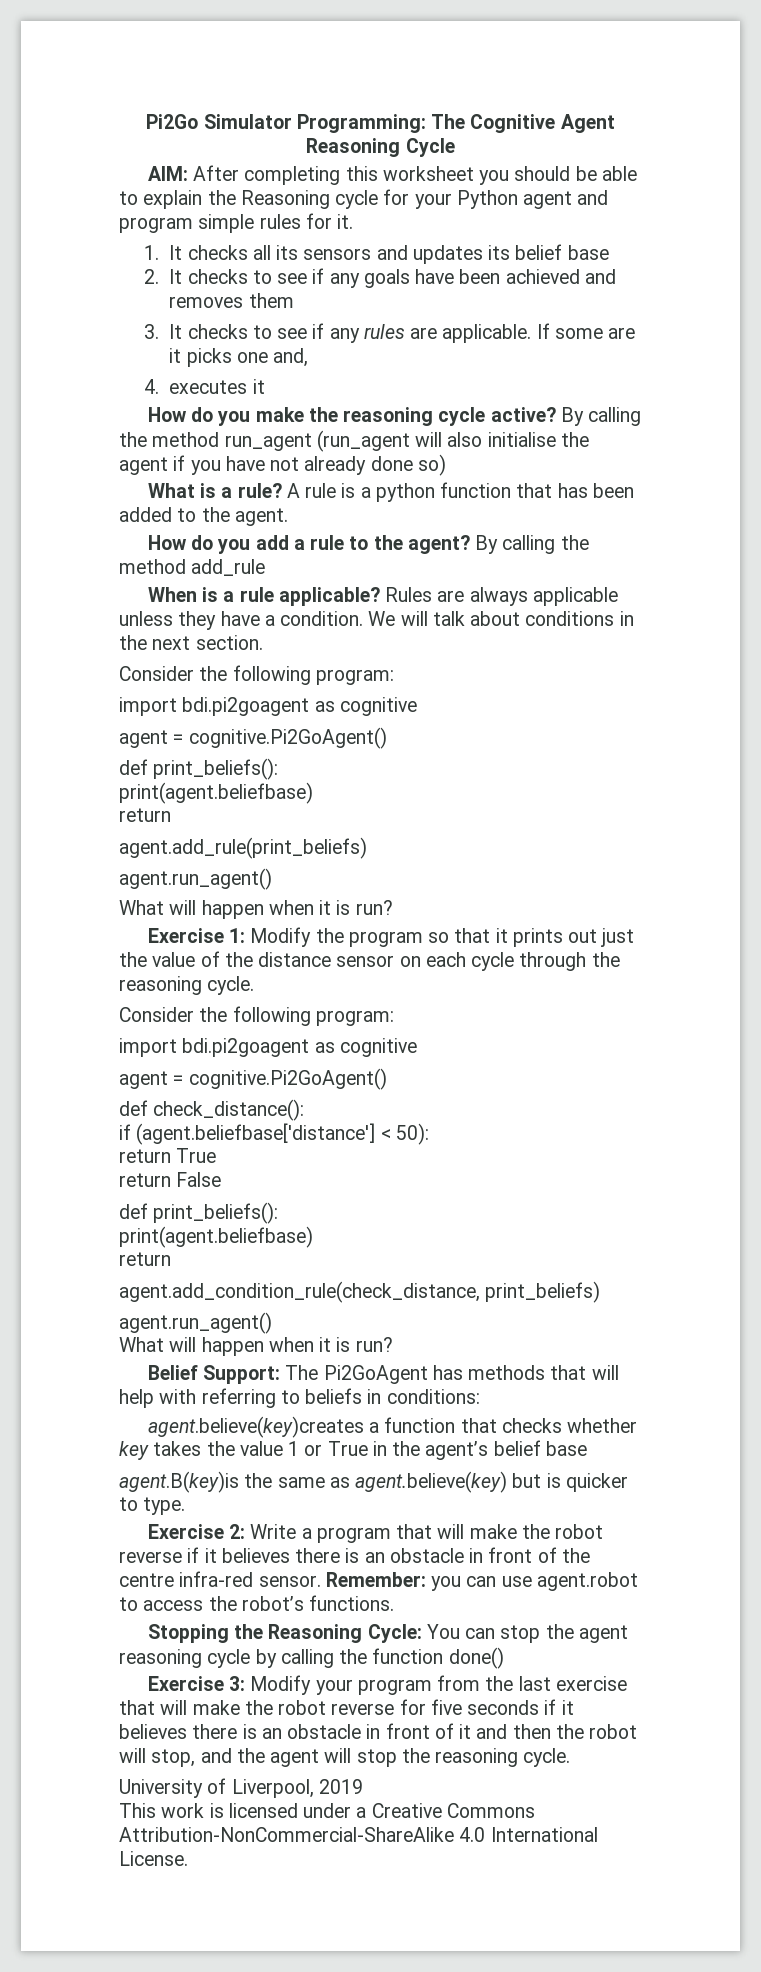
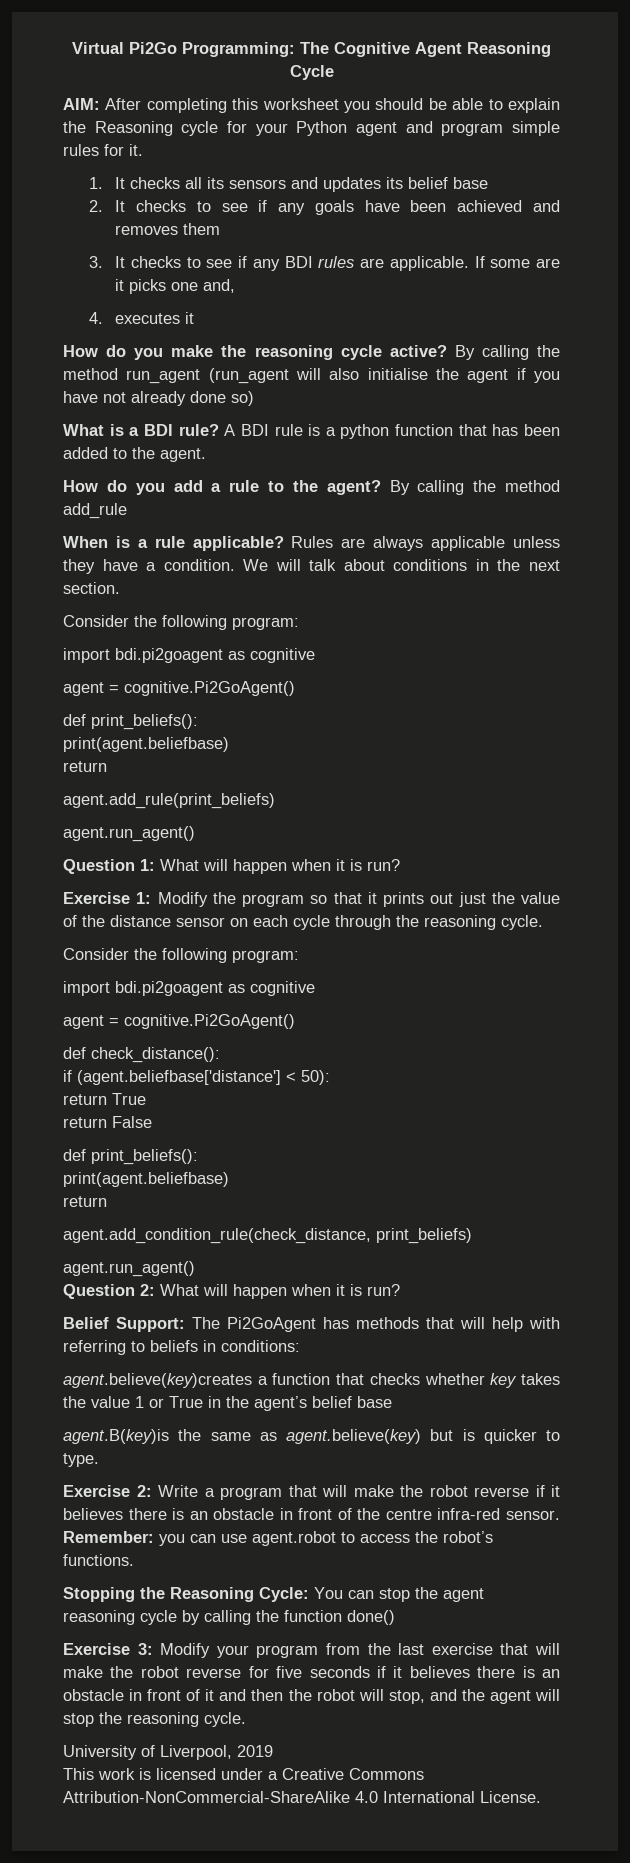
- Pi2Go Simulator Programming: The Cognitive Agent Reasoning Cycle
+ Virtual Pi2Go Programming: The Cognitive Agent Reasoning Cycle
- 3. It checks to see if any rules are applicable.
+ 3. It checks to see if any BDI rules are applicable.
- What is a rule?
+ What is a BDI rule?
- A rule is a python function that has been added to the agent.
+ A BDI rule is a python function that has been added to the agent.
  agent.add_rule(print_beliefs)
  agent.run_agent()
- What will happen when it is run?
+ Question 1: What will happen when it is run?
  agent.add_condition_rule(check_distance, print_beliefs)
  agent.run_agent()
- What will happen when it is run?
+ Question 2: What will happen when it is run?

